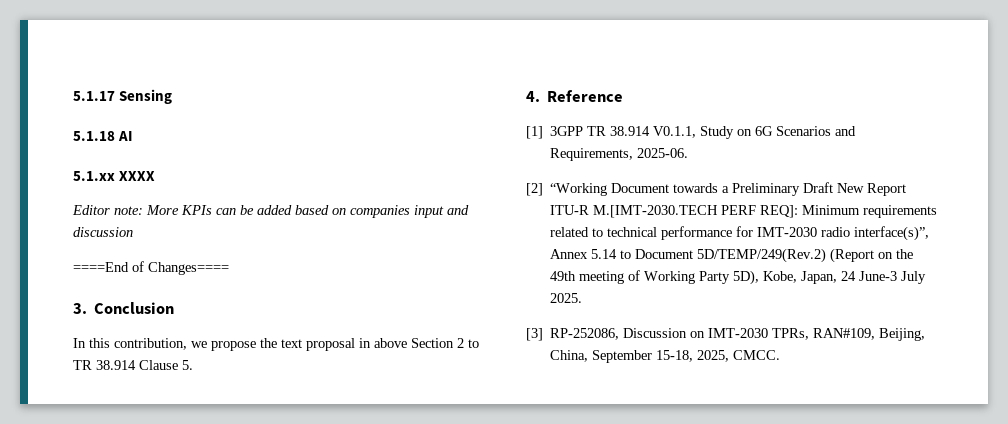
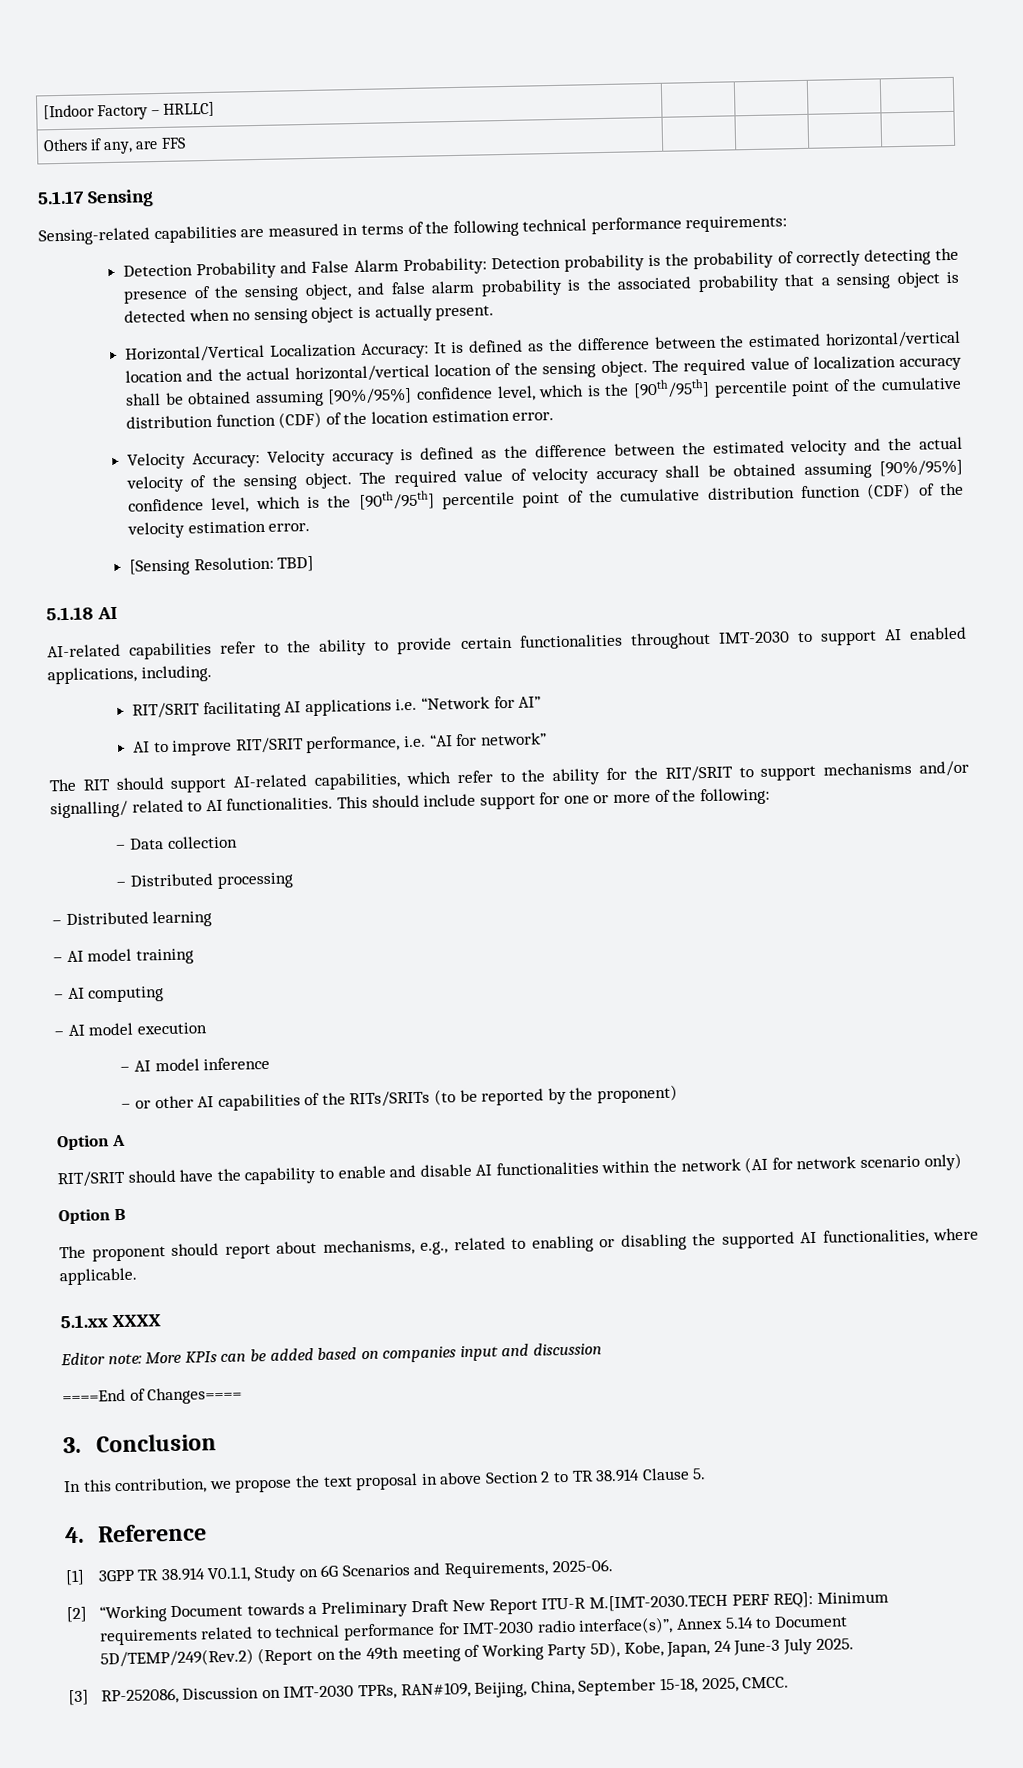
+ [Indoor Factory – HRLLC] | | | |
+ Others if any, are FFS | | | |
  5.1.17 Sensing
+ Sensing-related capabilities are measured in terms of the following technical performance requirements:
+ Detection Probability and False Alarm Probability: Detection probability is the probability of correctly detecting the presence of the sensing object, and false alarm probability is the associated probability that a sensing object is detected when no sensing object is actually present.
+ Horizontal/Vertical Localization Accuracy: It is defined as the difference between the estimated horizontal/vertical location and the actual horizontal/vertical location of the sensing object. The required value of localization accuracy shall be obtained assuming [90%/95%] confidence level, which is the [90th/95th] percentile point of the cumulative distribution function (CDF) of the location estimation error.
+ Velocity Accuracy: Velocity accuracy is defined as the difference between the estimated velocity and the actual velocity of the sensing object. The required value of velocity accuracy shall be obtained assuming [90%/95%] confidence level, which is the [90th/95th] percentile point of the cumulative distribution function (CDF) of the velocity estimation error.
+ [Sensing Resolution: TBD]
  5.1.18 AI
+ AI-related capabilities refer to the ability to provide certain functionalities throughout IMT-2030 to support AI enabled applications, including.
+ RIT/SRIT facilitating AI applications i.e. “Network for AI”
+ AI to improve RIT/SRIT performance, i.e. “AI for network”
+ The RIT should support AI-related capabilities, which refer to the ability for the RIT/SRIT to support mechanisms and/or signalling/ related to AI functionalities. This should include support for one or more of the following:
+ – Data collection
+ – Distributed processing
+ – Distributed learning
+ – AI model training
+ – AI computing
+ – AI model execution
+ – AI model inference
+ – or other AI capabilities of the RITs/SRITs (to be reported by the proponent)
+ Option A
+ RIT/SRIT should have the capability to enable and disable AI functionalities within the network (AI for network scenario only)
+ Option B
+ The proponent should report about mechanisms, e.g., related to enabling or disabling the supported AI functionalities, where applicable.

